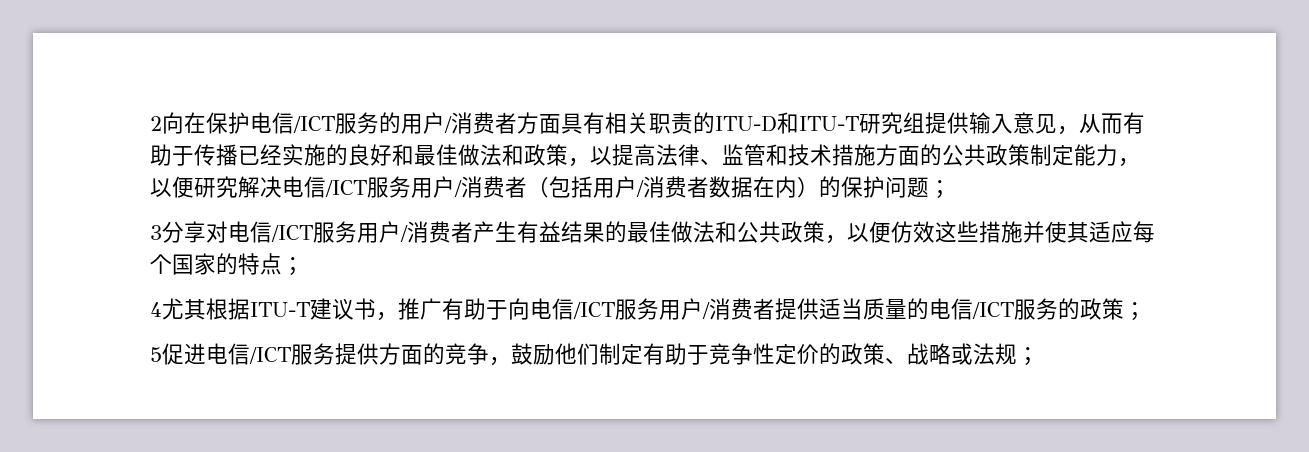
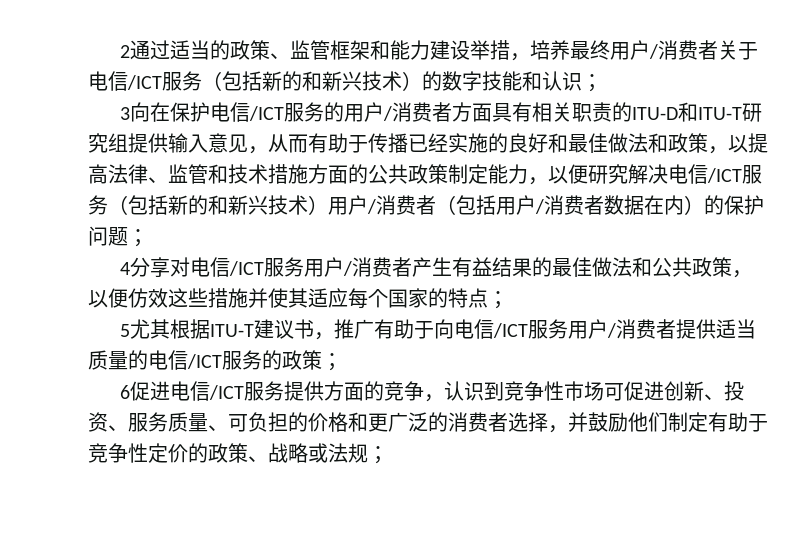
- 2向在保护电信/ICT服务的用户/消费者方面具有相关职责的ITU-D和ITU-T研究组提供输入意见，从而有助于传播已经实施的良好和最佳做法和政策，以提高法律、监管和技术措施方面的公共政策制定能力，以便研究解决电信/ICT服务用户/消费者（包括用户/消费者数据在内）的保护问题；
+ 2通过适当的政策、监管框架和能力建设举措，培养最终用户/消费者关于电信/ICT服务（包括新的和新兴技术）的数字技能和认识；
+ 3向在保护电信/ICT服务的用户/消费者方面具有相关职责的ITU-D和ITU-T研究组提供输入意见，从而有助于传播已经实施的良好和最佳做法和政策，以提高法律、监管和技术措施方面的公共政策制定能力，以便研究解决电信/ICT服务（包括新的和新兴技术）用户/消费者（包括用户/消费者数据在内）的保护问题；
- 3分享对电信/ICT服务用户/消费者产生有益结果的最佳做法和公共政策，以便仿效这些措施并使其适应每个国家的特点；
+ 4分享对电信/ICT服务用户/消费者产生有益结果的最佳做法和公共政策，以便仿效这些措施并使其适应每个国家的特点；
- 4尤其根据ITU-T建议书，推广有助于向电信/ICT服务用户/消费者提供适当质量的电信/ICT服务的政策；
+ 5尤其根据ITU-T建议书，推广有助于向电信/ICT服务用户/消费者提供适当质量的电信/ICT服务的政策；
- 5促进电信/ICT服务提供方面的竞争，鼓励他们制定有助于竞争性定价的政策、战略或法规；
+ 6促进电信/ICT服务提供方面的竞争，认识到竞争性市场可促进创新、投资、服务质量、可负担的价格和更广泛的消费者选择，并鼓励他们制定有助于竞争性定价的政策、战略或法规；

